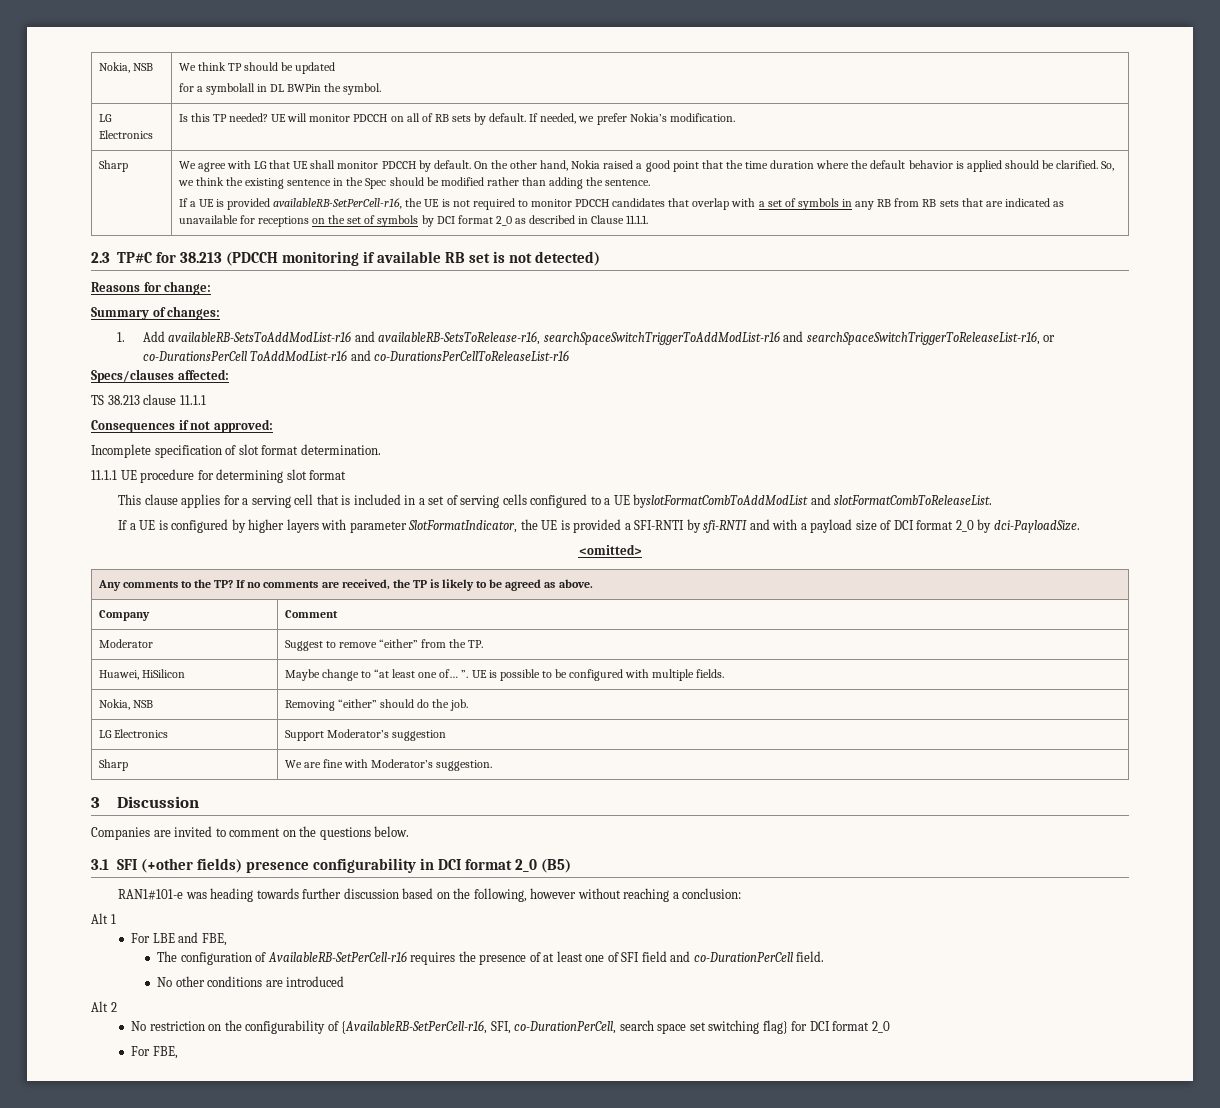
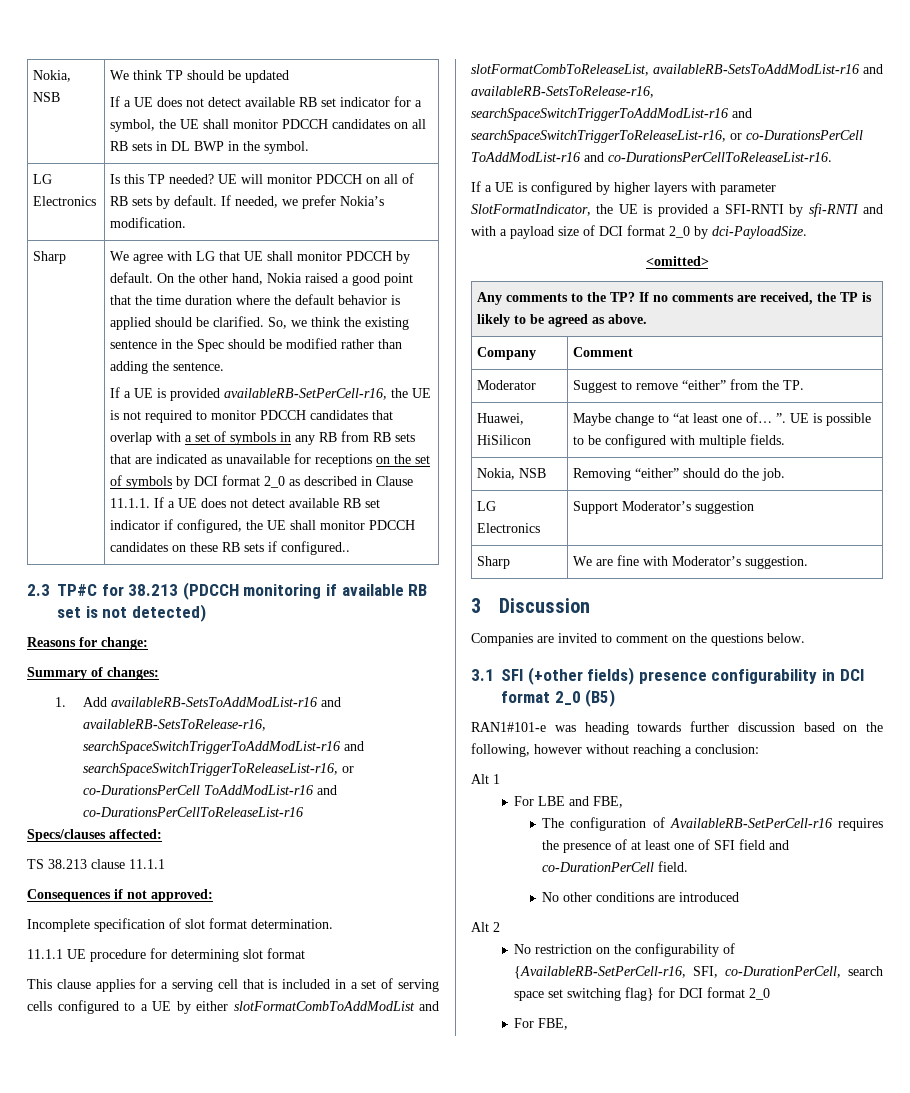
  Nokia, NSB | We think TP should be updated
- for a symbolall in DL BWPin the symbol.
+ If a UE does not detect available RB set indicator for a symbol, the UE shall monitor PDCCH candidates on all RB sets in DL BWP in the symbol.
- If a UE is provided availableRB-SetPerCell-r16, the UE is not required to monitor PDCCH candidates that overlap with a set of symbols in any RB from RB sets that are indicated as unavailable for receptions on the set of symbols by DCI format 2_0 as described in Clause 11.1.1.
+ If a UE is provided availableRB-SetPerCell-r16, the UE is not required to monitor PDCCH candidates that overlap with a set of symbols in any RB from RB sets that are indicated as unavailable for receptions on the set of symbols by DCI format 2_0 as described in Clause 11.1.1. If a UE does not detect available RB set indicator if configured, the UE shall monitor PDCCH candidates on these RB sets if configured..
- This clause applies for a serving cell that is included in a set of serving cells configured to a UE byslotFormatCombToAddModList and slotFormatCombToReleaseList.
+ This clause applies for a serving cell that is included in a set of serving cells configured to a UE by either slotFormatCombToAddModList and slotFormatCombToReleaseList, availableRB-SetsToAddModList-r16 and availableRB-SetsToRelease-r16, searchSpaceSwitchTriggerToAddModList-r16 and searchSpaceSwitchTriggerToReleaseList-r16, or co-DurationsPerCell ToAddModList-r16 and co-DurationsPerCellToReleaseList-r16.

